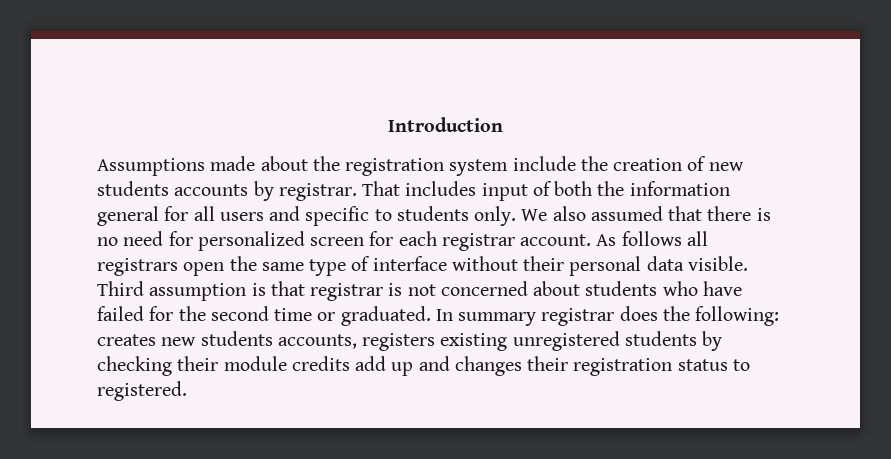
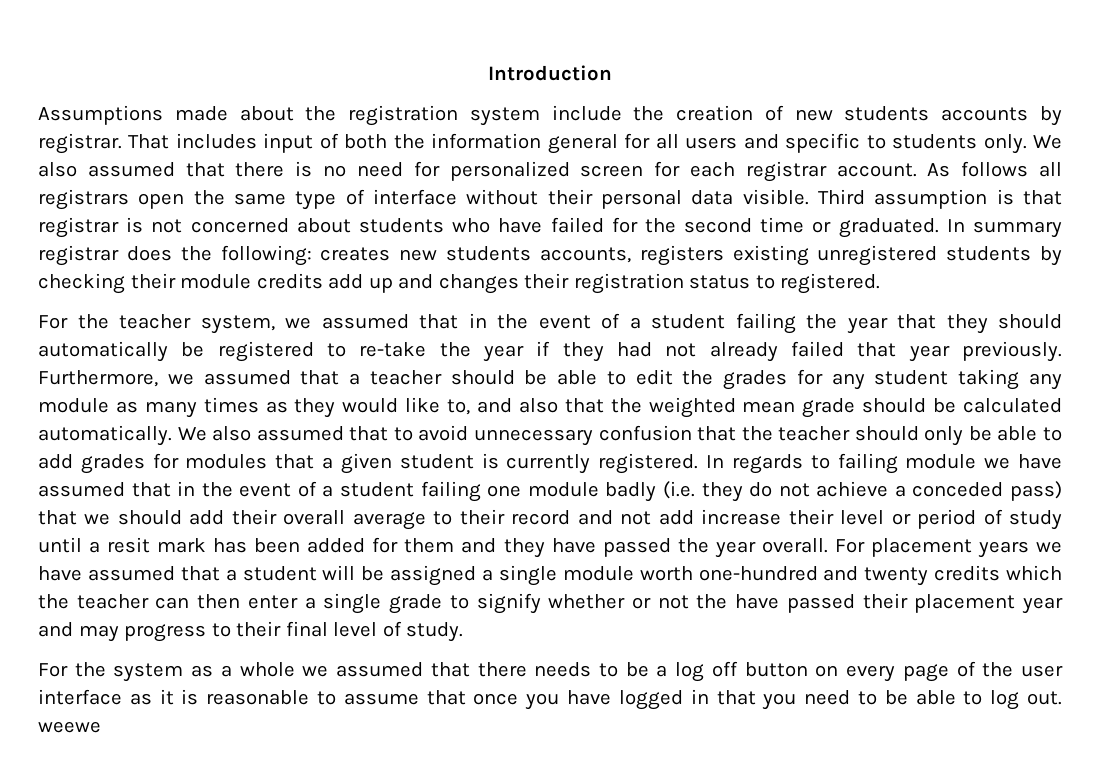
+ For the teacher system, we assumed that in the event of a student failing the year that they should automatically be registered to re-take the year if they had not already failed that year previously. Furthermore, we assumed that a teacher should be able to edit the grades for any student taking any module as many times as they would like to, and also that the weighted mean grade should be calculated automatically. We also assumed that to avoid unnecessary confusion that the teacher should only be able to add grades for modules that a given student is currently registered. In regards to failing module we have assumed that in the event of a student failing one module badly (i.e. they do not achieve a conceded pass) that we should add their overall average to their record and not add increase their level or period of study until a resit mark has been added for them and they have passed the year overall. For placement years we have assumed that a student will be assigned a single module worth one-hundred and twenty credits which the teacher can then enter a single grade to signify whether or not the have passed their placement year and may progress to their final level of study.
+ For the system as a whole we assumed that there needs to be a log off button on every page of the user interface as it is reasonable to assume that once you have logged in that you need to be able to log out. weewe

